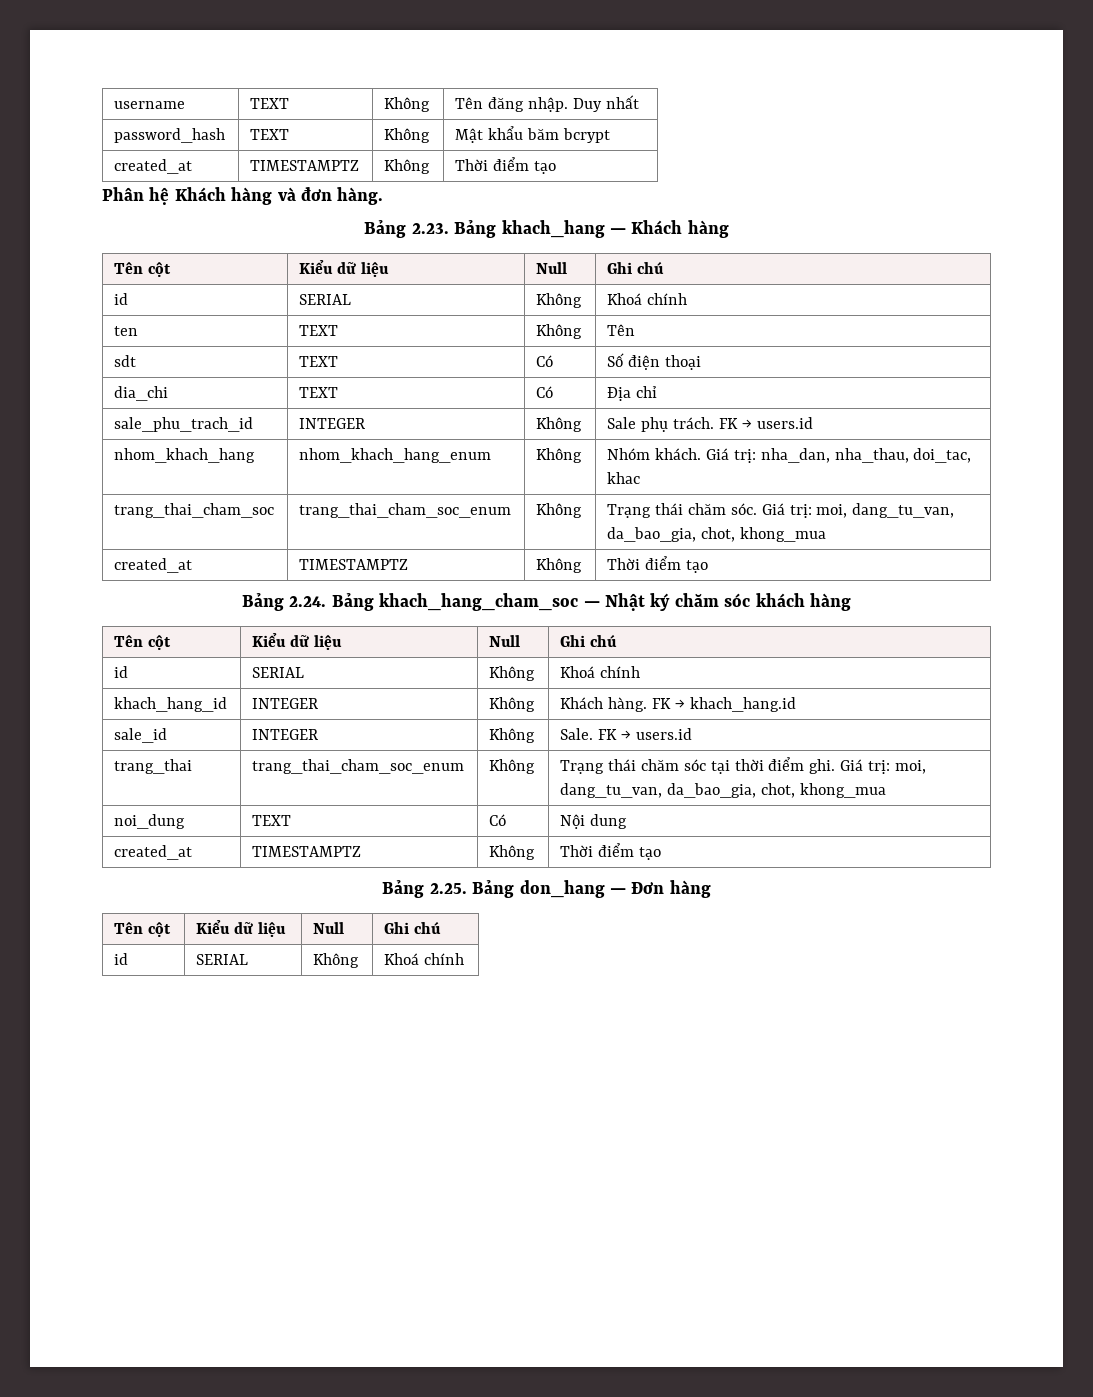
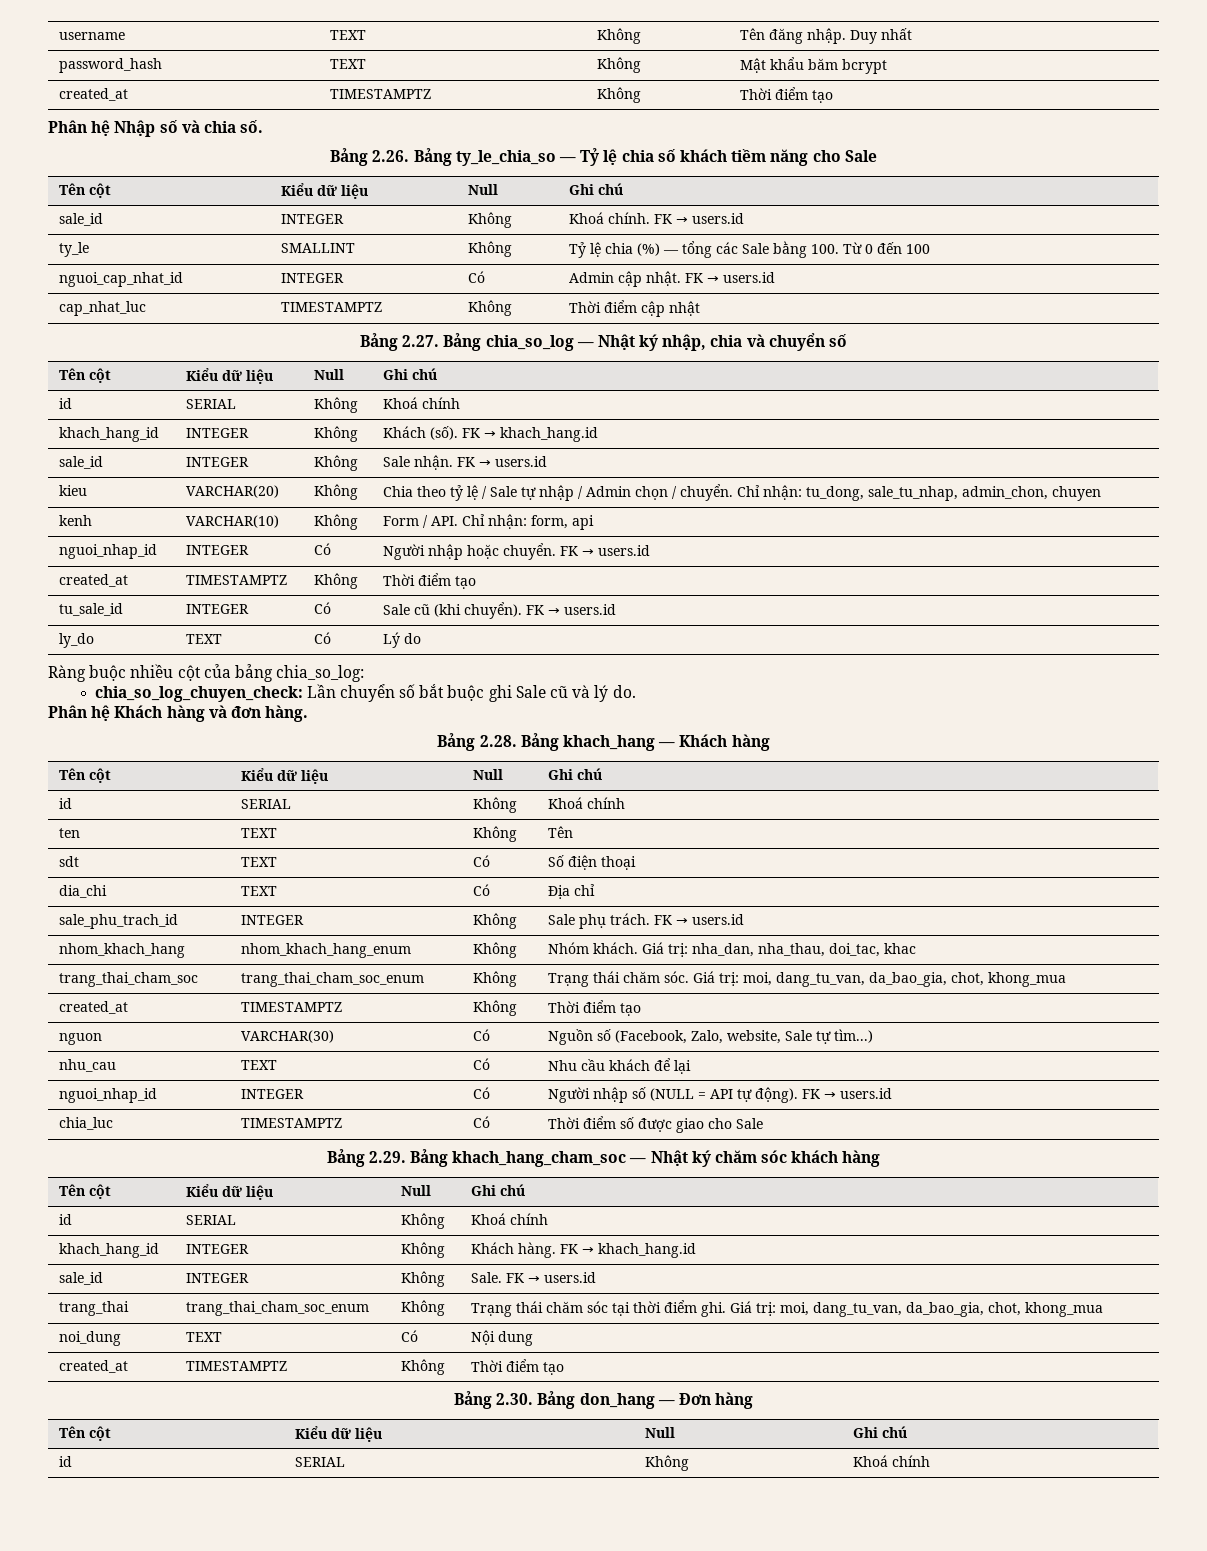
+ Phân hệ Nhập số và chia số.
+ Bảng 2.26. Bảng ty_le_chia_so — Tỷ lệ chia số khách tiềm năng cho Sale
+ Tên cột | Kiểu dữ liệu | Null | Ghi chú
+ sale_id | INTEGER | Không | Khoá chính. FK → users.id
+ ty_le | SMALLINT | Không | Tỷ lệ chia (%) — tổng các Sale bằng 100. Từ 0 đến 100
+ nguoi_cap_nhat_id | INTEGER | Có | Admin cập nhật. FK → users.id
+ cap_nhat_luc | TIMESTAMPTZ | Không | Thời điểm cập nhật
+ Bảng 2.27. Bảng chia_so_log — Nhật ký nhập, chia và chuyển số
+ Tên cột | Kiểu dữ liệu | Null | Ghi chú
+ id | SERIAL | Không | Khoá chính
+ khach_hang_id | INTEGER | Không | Khách (số). FK → khach_hang.id
+ sale_id | INTEGER | Không | Sale nhận. FK → users.id
+ kieu | VARCHAR(20) | Không | Chia theo tỷ lệ / Sale tự nhập / Admin chọn / chuyển. Chỉ nhận: tu_dong, sale_tu_nhap, admin_chon, chuyen
+ kenh | VARCHAR(10) | Không | Form / API. Chỉ nhận: form, api
+ nguoi_nhap_id | INTEGER | Có | Người nhập hoặc chuyển. FK → users.id
+ created_at | TIMESTAMPTZ | Không | Thời điểm tạo
+ tu_sale_id | INTEGER | Có | Sale cũ (khi chuyển). FK → users.id
+ ly_do | TEXT | Có | Lý do
+ Ràng buộc nhiều cột của bảng chia_so_log:
+ chia_so_log_chuyen_check: Lần chuyển số bắt buộc ghi Sale cũ và lý do.
- Bảng 2.23. Bảng khach_hang — Khách hàng
+ Bảng 2.28. Bảng khach_hang — Khách hàng
- Bảng 2.24. Bảng khach_hang_cham_soc — Nhật ký chăm sóc khách hàng
+ nguon | VARCHAR(30) | Có | Nguồn số (Facebook, Zalo, website, Sale tự tìm...)
+ nhu_cau | TEXT | Có | Nhu cầu khách để lại
+ nguoi_nhap_id | INTEGER | Có | Người nhập số (NULL = API tự động). FK → users.id
+ chia_luc | TIMESTAMPTZ | Có | Thời điểm số được giao cho Sale
+ Bảng 2.29. Bảng khach_hang_cham_soc — Nhật ký chăm sóc khách hàng
- Bảng 2.25. Bảng don_hang — Đơn hàng
+ Bảng 2.30. Bảng don_hang — Đơn hàng

